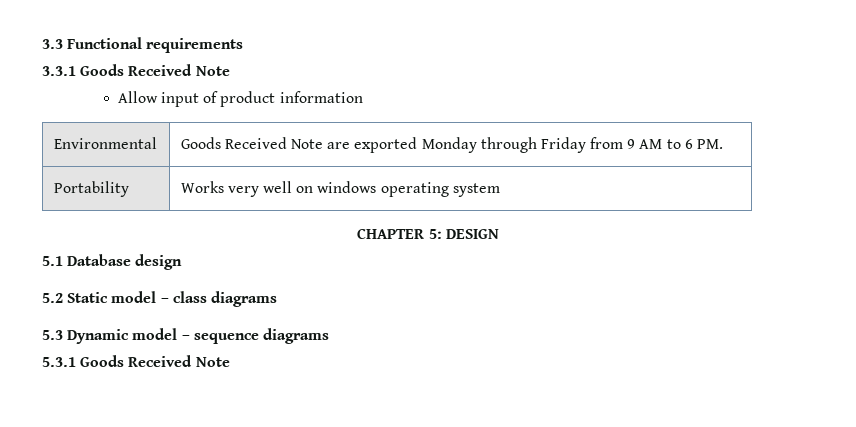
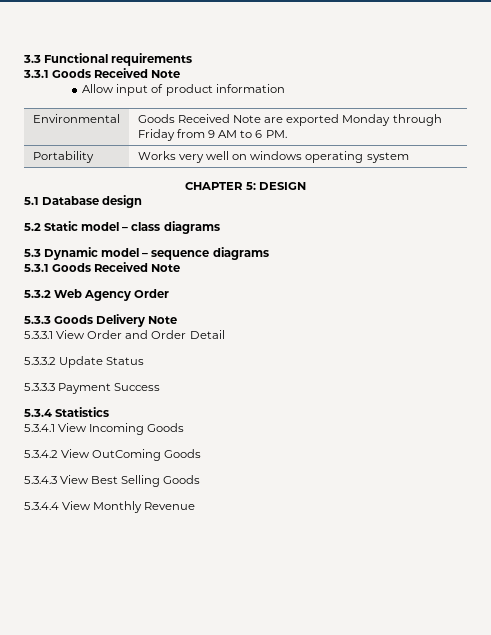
+ 5.3.2 Web Agency Order
+ 5.3.3 Goods Delivery Note
+ 5.3.3.1 View Order and Order Detail
+ 5.3.3.2 Update Status
+ 5.3.3.3 Payment Success
+ 5.3.4 Statistics
+ 5.3.4.1 View Incoming Goods
+ 5.3.4.2 View OutComing Goods
+ 5.3.4.3 View Best Selling Goods
+ 5.3.4.4 View Monthly Revenue

